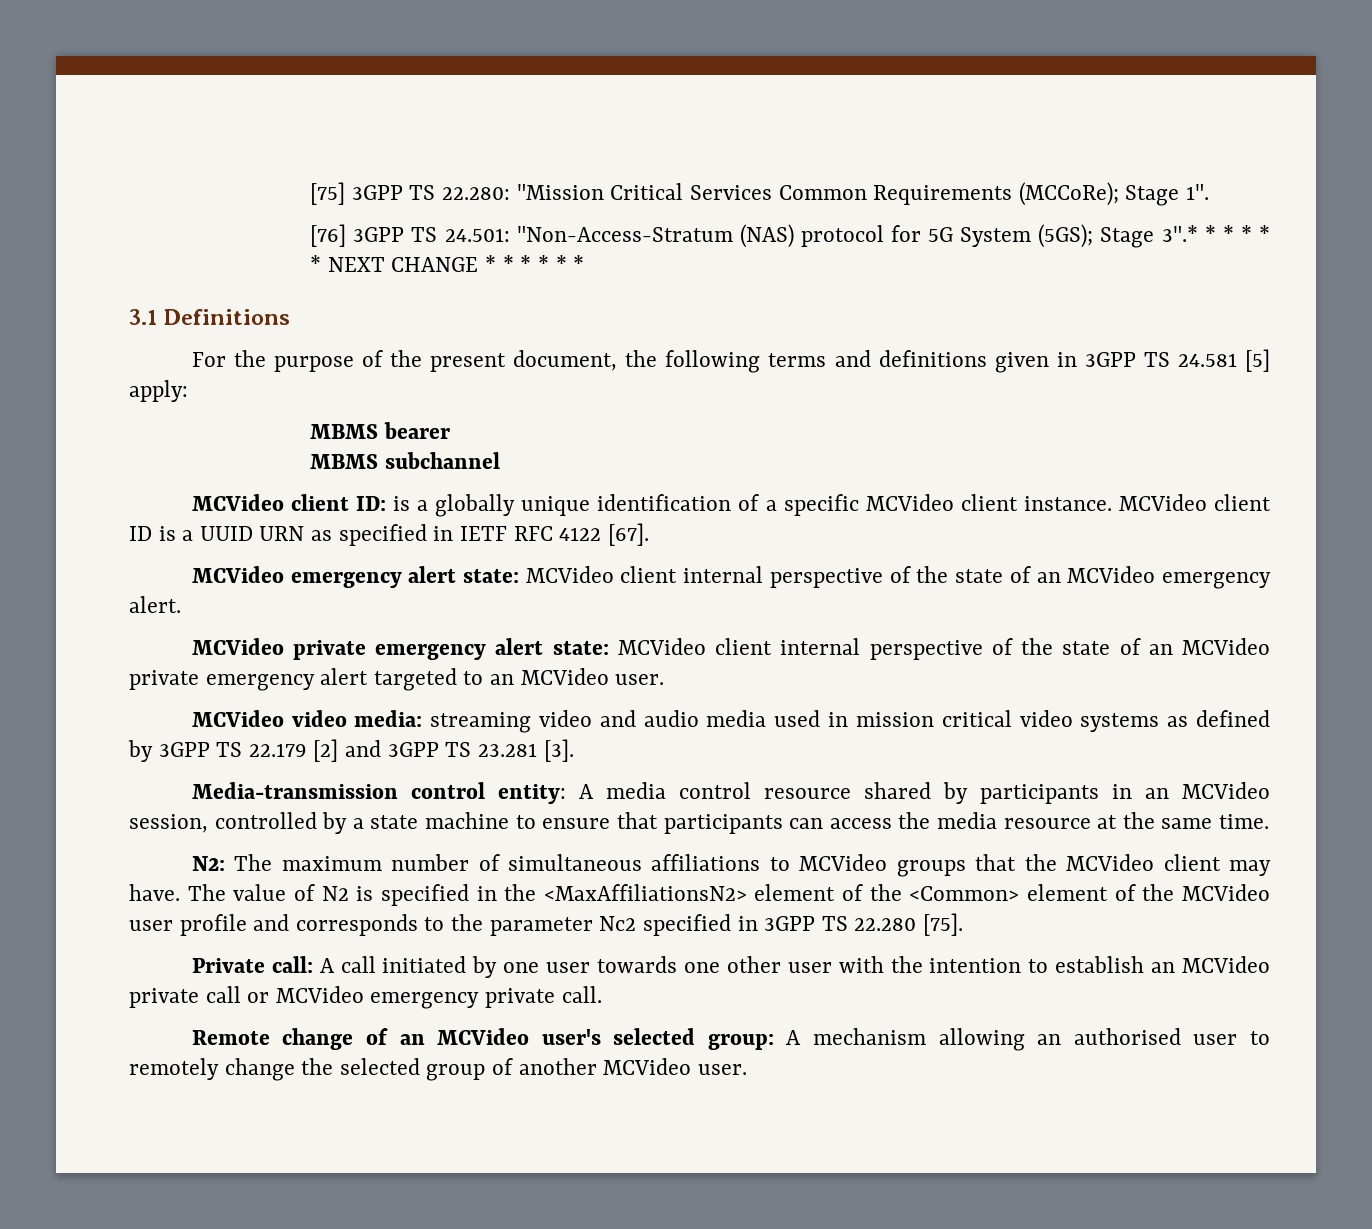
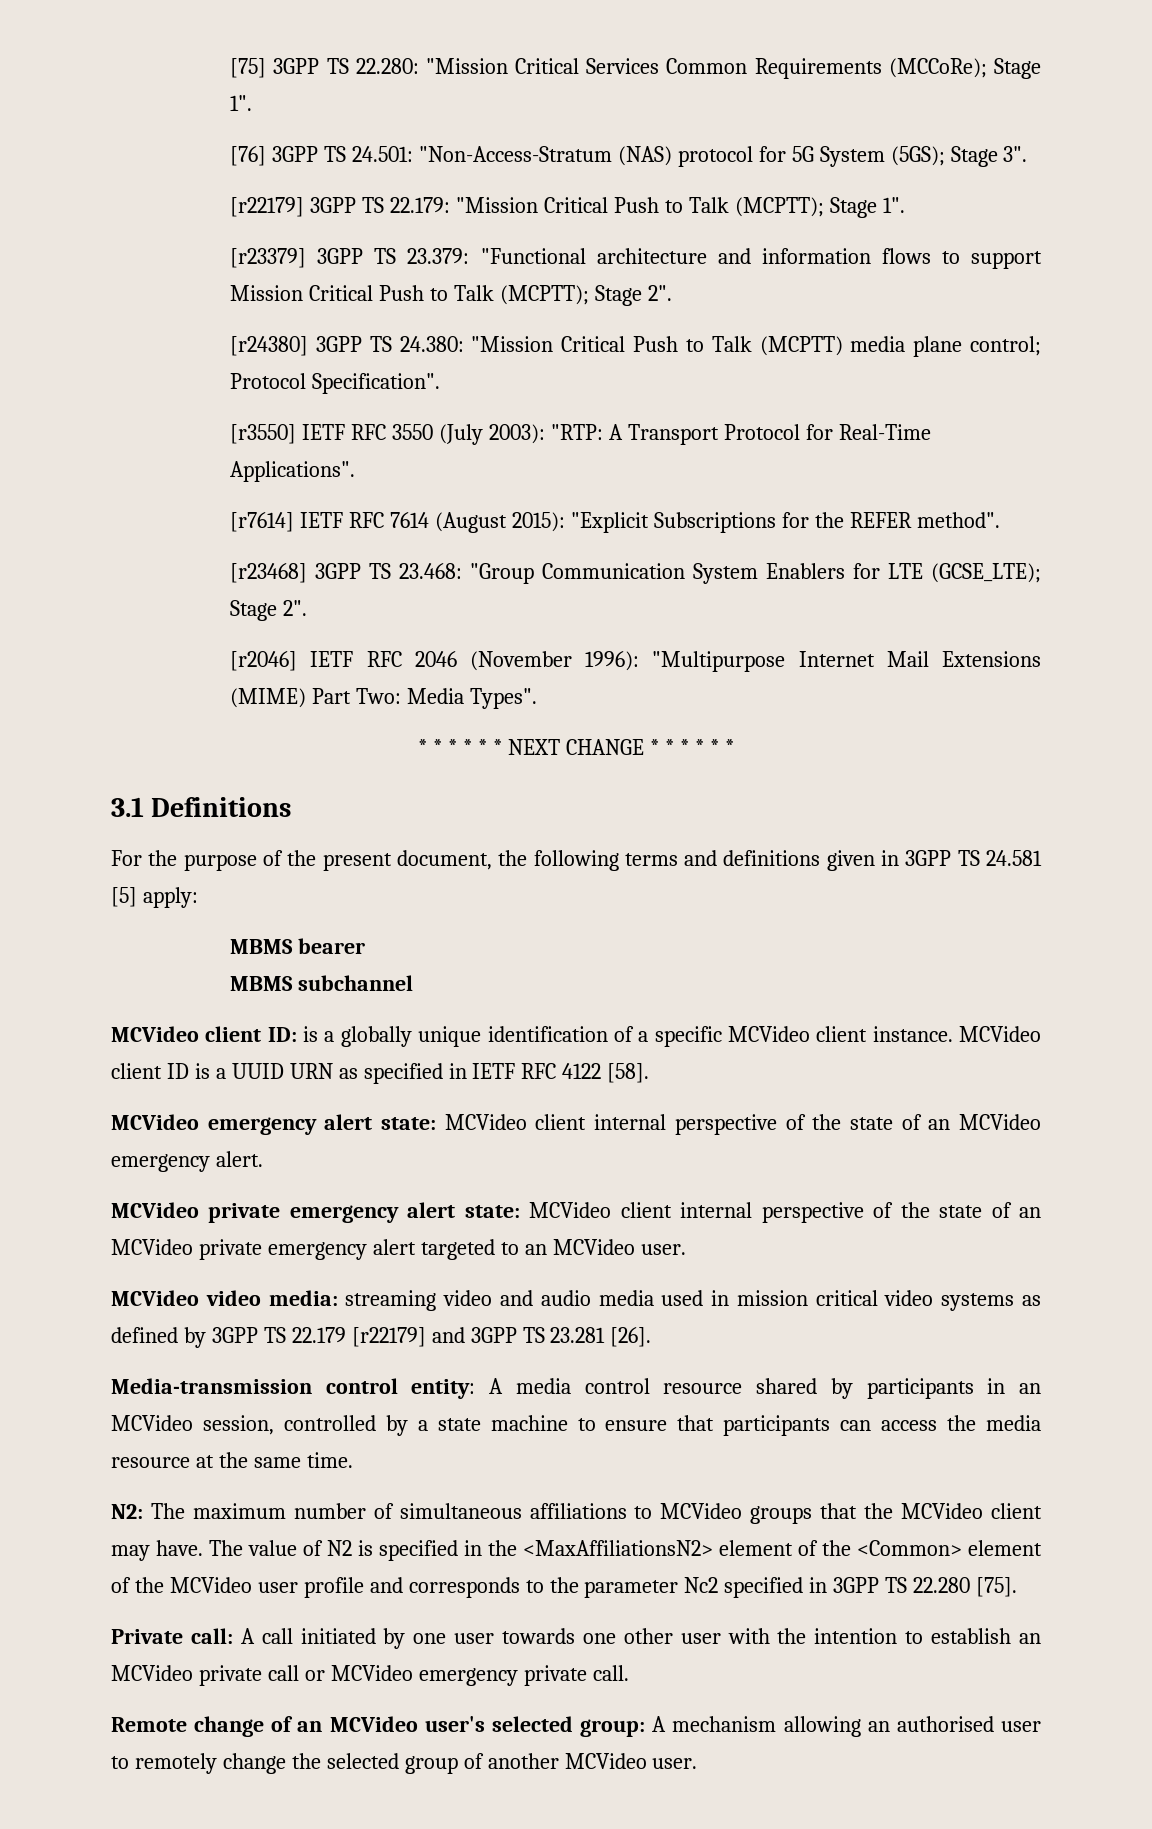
- [76] 3GPP TS 24.501: "Non-Access-Stratum (NAS) protocol for 5G System (5GS); Stage 3".* * * * * * NEXT CHANGE * * * * * *
+ [76] 3GPP TS 24.501: "Non-Access-Stratum (NAS) protocol for 5G System (5GS); Stage 3".
+ [r22179] 3GPP TS 22.179: "Mission Critical Push to Talk (MCPTT); Stage 1".
+ [r23379] 3GPP TS 23.379: "Functional architecture and information flows to support Mission Critical Push to Talk (MCPTT); Stage 2".
+ [r24380] 3GPP TS 24.380: "Mission Critical Push to Talk (MCPTT) media plane control; Protocol Specification".
+ [r3550] IETF RFC 3550 (July 2003): "RTP: A Transport Protocol for Real-Time Applications".
+ [r7614] IETF RFC 7614 (August 2015): "Explicit Subscriptions for the REFER method".
+ [r23468] 3GPP TS 23.468: "Group Communication System Enablers for LTE (GCSE_LTE); Stage 2".
+ [r2046] IETF RFC 2046 (November 1996): "Multipurpose Internet Mail Extensions (MIME) Part Two: Media Types".
+ * * * * * * NEXT CHANGE * * * * * *
- MCVideo client ID is a UUID URN as specified in IETF RFC 4122 [67].
+ MCVideo client ID is a UUID URN as specified in IETF RFC 4122 [58].
- MCVideo video media: streaming video and audio media used in mission critical video systems as defined by 3GPP TS 22.179 [2] and 3GPP TS 23.281 [3].
+ MCVideo video media: streaming video and audio media used in mission critical video systems as defined by 3GPP TS 22.179 [r22179] and 3GPP TS 23.281 [26].

